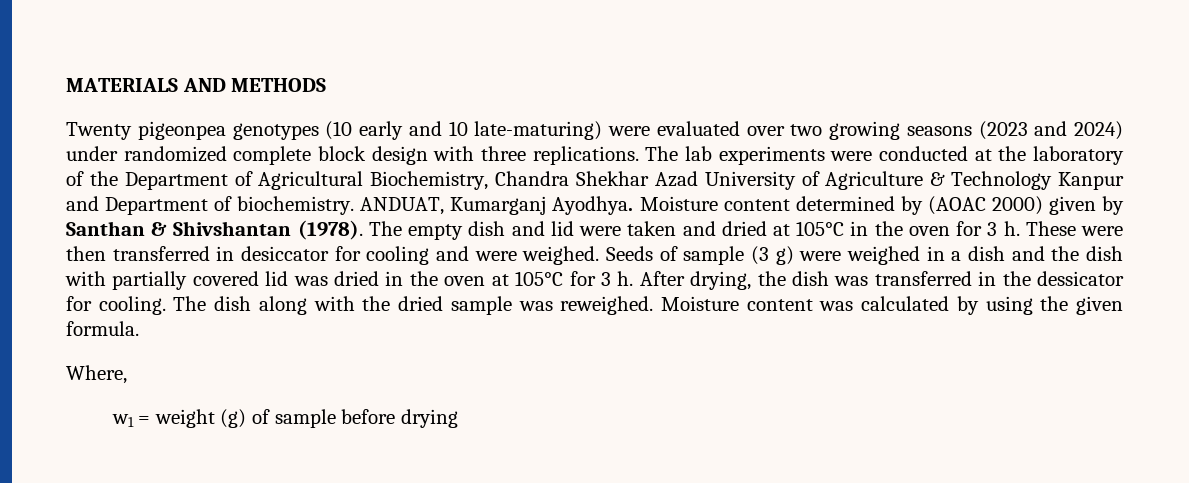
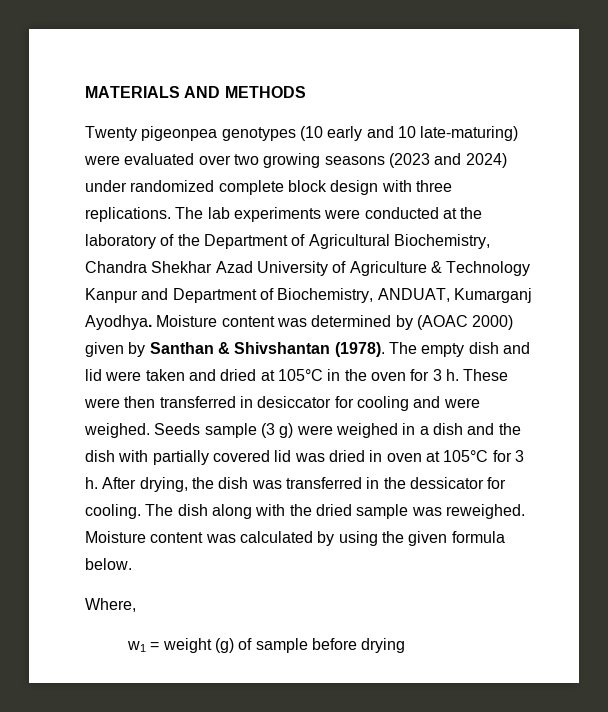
- The lab experiments were conducted at the laboratory of the Department of Agricultural Biochemistry, Chandra Shekhar Azad University of Agriculture & Technology Kanpur and Department of biochemistry. ANDUAT, Kumarganj Ayodhya.
+ The lab experiments were conducted at the laboratory of the Department of Agricultural Biochemistry, Chandra Shekhar Azad University of Agriculture & Technology Kanpur and Department of Biochemistry, ANDUAT, Kumarganj Ayodhya.
- Moisture content determined by (AOAC 2000) given by Santhan & Shivshantan (1978).
+ Moisture content was determined by (AOAC 2000) given by Santhan & Shivshantan (1978).
- Seeds of sample (3 g) were weighed in a dish and the dish with partially covered lid was dried in the oven at 105°C for 3 h.
+ Seeds sample (3 g) were weighed in a dish and the dish with partially covered lid was dried in oven at 105°C for 3 h.
- Moisture content was calculated by using the given formula.
+ Moisture content was calculated by using the given formula below.

